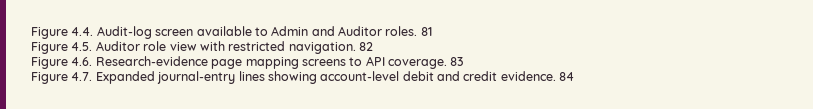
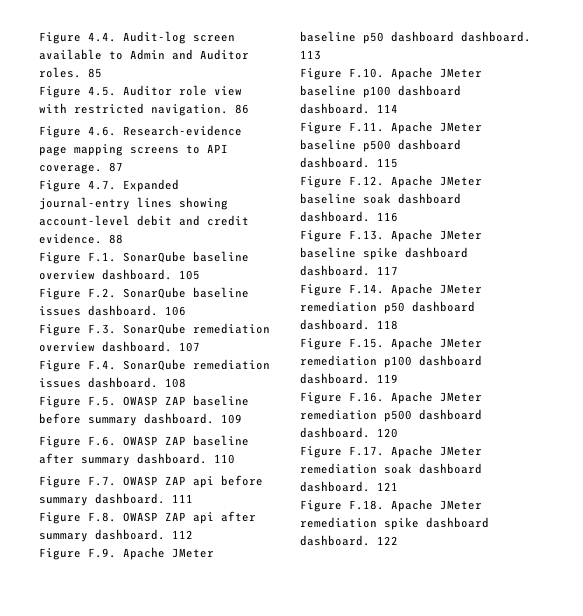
- 81
+ 85
- 82
+ 86
- 83
+ 87
- 84
+ 88
+ Figure F.1. SonarQube baseline overview dashboard. 105
+ Figure F.2. SonarQube baseline issues dashboard. 106
+ Figure F.3. SonarQube remediation overview dashboard. 107
+ Figure F.4. SonarQube remediation issues dashboard. 108
+ Figure F.5. OWASP ZAP baseline before summary dashboard. 109
+ Figure F.6. OWASP ZAP baseline after summary dashboard. 110
+ Figure F.7. OWASP ZAP api before summary dashboard. 111
+ Figure F.8. OWASP ZAP api after summary dashboard. 112
+ Figure F.9. Apache JMeter baseline p50 dashboard dashboard. 113
+ Figure F.10. Apache JMeter baseline p100 dashboard dashboard. 114
+ Figure F.11. Apache JMeter baseline p500 dashboard dashboard. 115
+ Figure F.12. Apache JMeter baseline soak dashboard dashboard. 116
+ Figure F.13. Apache JMeter baseline spike dashboard dashboard. 117
+ Figure F.14. Apache JMeter remediation p50 dashboard dashboard. 118
+ Figure F.15. Apache JMeter remediation p100 dashboard dashboard. 119
+ Figure F.16. Apache JMeter remediation p500 dashboard dashboard. 120
+ Figure F.17. Apache JMeter remediation soak dashboard dashboard. 121
+ Figure F.18. Apache JMeter remediation spike dashboard dashboard. 122

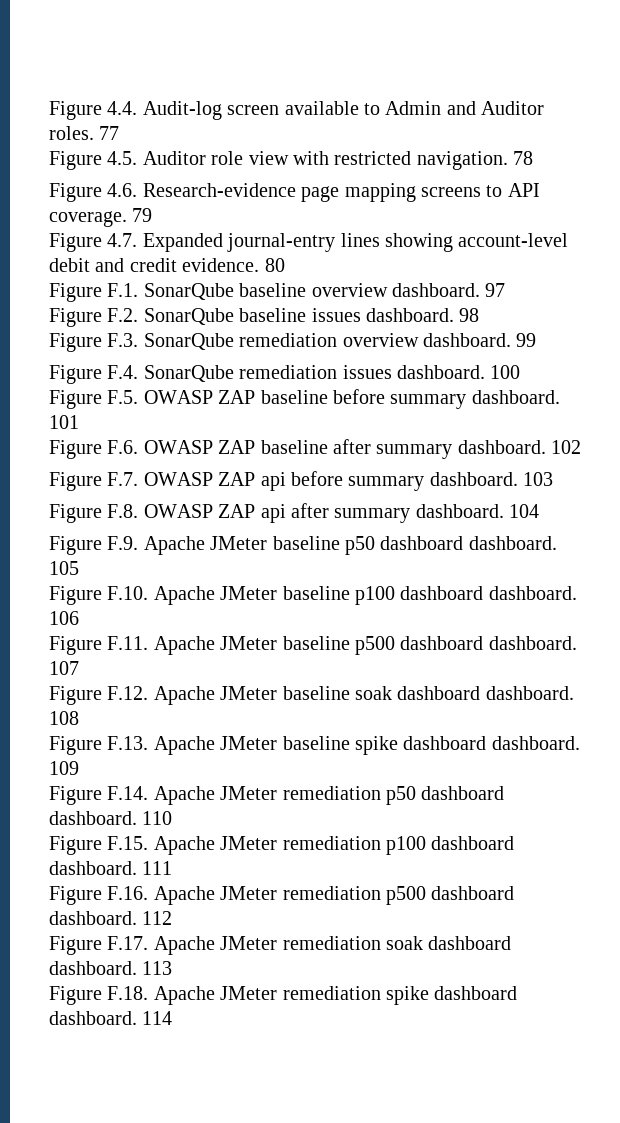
- 85
+ 77
- 86
+ 78
- 87
+ 79
- 88
+ 80
- 105
+ 97
- 106
+ 98
- 107
+ 99
- 108
+ 100
- 109
+ 101
- 110
+ 102
- 111
+ 103
- 112
+ 104
- 113
+ 105
- 114
+ 106
- 115
+ 107
- 116
+ 108
- 117
+ 109
- 118
+ 110
- 119
+ 111
- 120
+ 112
- 121
+ 113
- 122
+ 114

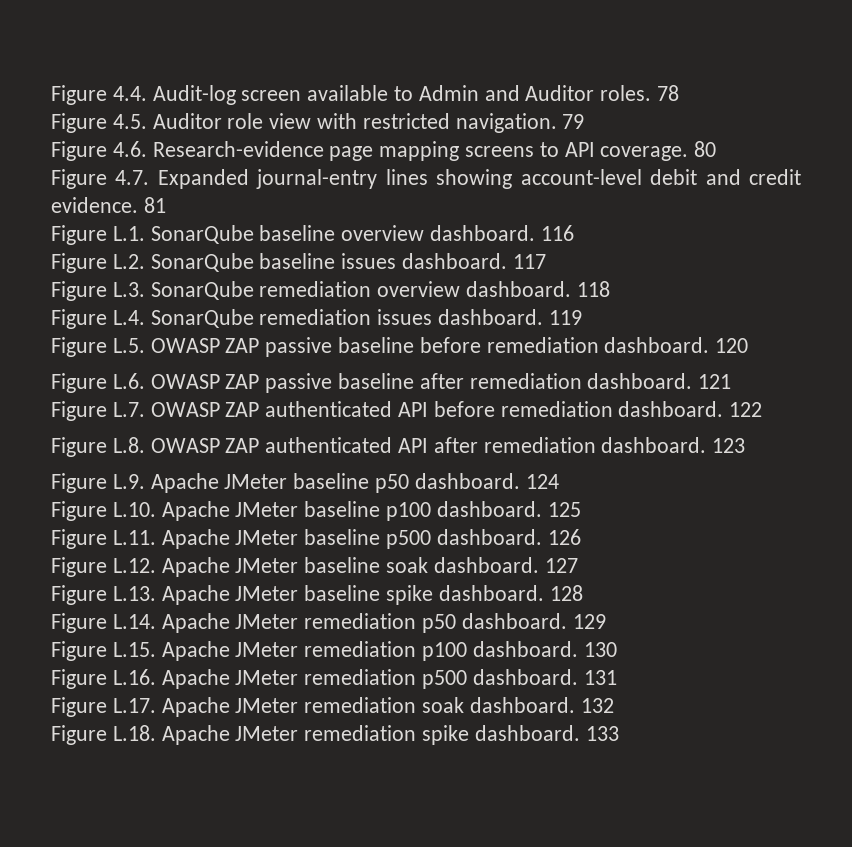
- 77
+ 78
- 78
+ 79
- 79
+ 80
- 80
- Figure F.1. SonarQube baseline overview dashboard.
+ 81
+ Figure L.1. SonarQube baseline overview dashboard.
- 97
- Figure F.2. SonarQube baseline issues dashboard.
+ 116
+ Figure L.2. SonarQube baseline issues dashboard.
- 98
- Figure F.3. SonarQube remediation overview dashboard.
+ 117
+ Figure L.3. SonarQube remediation overview dashboard.
- 99
- Figure F.4. SonarQube remediation issues dashboard.
+ 118
+ Figure L.4. SonarQube remediation issues dashboard.
- 100
- Figure F.5. OWASP ZAP baseline before summary dashboard. 101
- Figure F.6. OWASP ZAP baseline after summary dashboard. 102
- Figure F.7. OWASP ZAP api before summary dashboard. 103
- Figure F.8. OWASP ZAP api after summary dashboard. 104
- Figure F.9. Apache JMeter baseline p50 dashboard dashboard. 105
- Figure F.10. Apache JMeter baseline p100 dashboard dashboard. 106
- Figure F.11. Apache JMeter baseline p500 dashboard dashboard. 107
- Figure F.12. Apache JMeter baseline soak dashboard dashboard. 108
- Figure F.13. Apache JMeter baseline spike dashboard dashboard. 109
- Figure F.14. Apache JMeter remediation p50 dashboard dashboard. 110
- Figure F.15. Apache JMeter remediation p100 dashboard dashboard. 111
- Figure F.16. Apache JMeter remediation p500 dashboard dashboard. 112
- Figure F.17. Apache JMeter remediation soak dashboard dashboard. 113
- Figure F.18. Apache JMeter remediation spike dashboard dashboard. 114
+ 119
+ Figure L.5. OWASP ZAP passive baseline before remediation dashboard. 120
+ Figure L.6. OWASP ZAP passive baseline after remediation dashboard. 121
+ Figure L.7. OWASP ZAP authenticated API before remediation dashboard. 122
+ Figure L.8. OWASP ZAP authenticated API after remediation dashboard. 123
+ Figure L.9. Apache JMeter baseline p50 dashboard. 124
+ Figure L.10. Apache JMeter baseline p100 dashboard. 125
+ Figure L.11. Apache JMeter baseline p500 dashboard. 126
+ Figure L.12. Apache JMeter baseline soak dashboard. 127
+ Figure L.13. Apache JMeter baseline spike dashboard. 128
+ Figure L.14. Apache JMeter remediation p50 dashboard. 129
+ Figure L.15. Apache JMeter remediation p100 dashboard. 130
+ Figure L.16. Apache JMeter remediation p500 dashboard. 131
+ Figure L.17. Apache JMeter remediation soak dashboard. 132
+ Figure L.18. Apache JMeter remediation spike dashboard. 133

